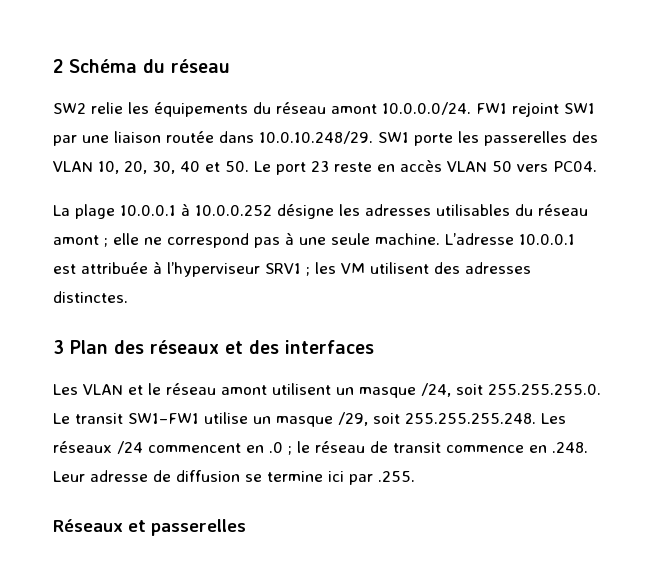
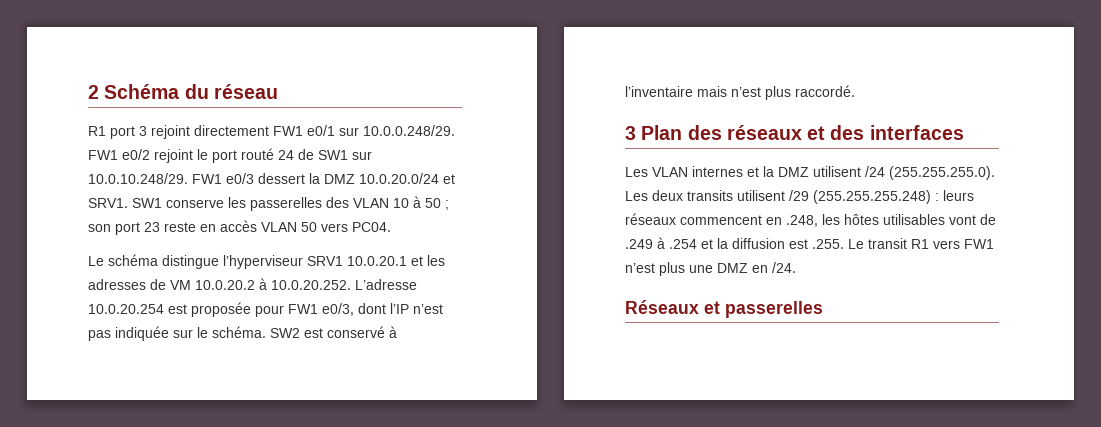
- SW2 relie les équipements du réseau amont 10.0.0.0/24. FW1 rejoint SW1 par une liaison routée dans 10.0.10.248/29. SW1 porte les passerelles des VLAN 10, 20, 30, 40 et 50. Le port 23 reste en accès VLAN 50 vers PC04.
+ R1 port 3 rejoint directement FW1 e0/1 sur 10.0.0.248/29. FW1 e0/2 rejoint le port routé 24 de SW1 sur 10.0.10.248/29. FW1 e0/3 dessert la DMZ 10.0.20.0/24 et SRV1. SW1 conserve les passerelles des VLAN 10 à 50 ; son port 23 reste en accès VLAN 50 vers PC04.
- La plage 10.0.0.1 à 10.0.0.252 désigne les adresses utilisables du réseau amont ; elle ne correspond pas à une seule machine. L’adresse 10.0.0.1 est attribuée à l’hyperviseur SRV1 ; les VM utilisent des adresses distinctes.
+ Le schéma distingue l’hyperviseur SRV1 10.0.20.1 et les adresses de VM 10.0.20.2 à 10.0.20.252. L’adresse 10.0.20.254 est proposée pour FW1 e0/3, dont l’IP n’est pas indiquée sur le schéma. SW2 est conservé à l’inventaire mais n’est plus raccordé.
- Les VLAN et le réseau amont utilisent un masque /24, soit 255.255.255.0. Le transit SW1–FW1 utilise un masque /29, soit 255.255.255.248. Les réseaux /24 commencent en .0 ; le réseau de transit commence en .248. Leur adresse de diffusion se termine ici par .255.
+ Les VLAN internes et la DMZ utilisent /24 (255.255.255.0). Les deux transits utilisent /29 (255.255.255.248) : leurs réseaux commencent en .248, les hôtes utilisables vont de .249 à .254 et la diffusion est .255. Le transit R1 vers FW1 n’est plus une DMZ en /24.

